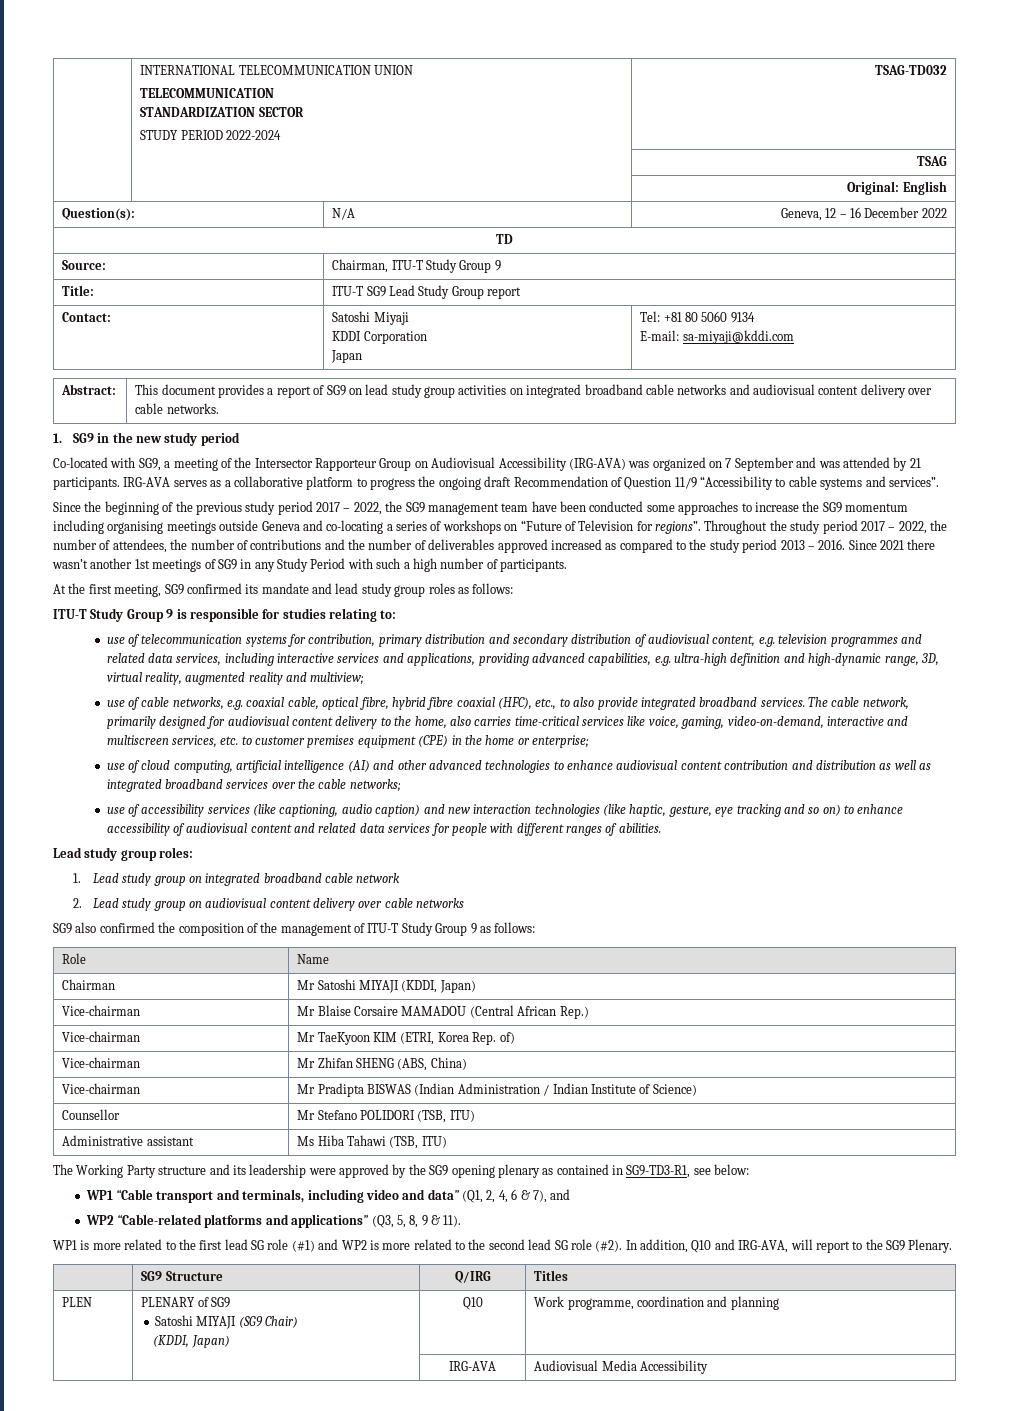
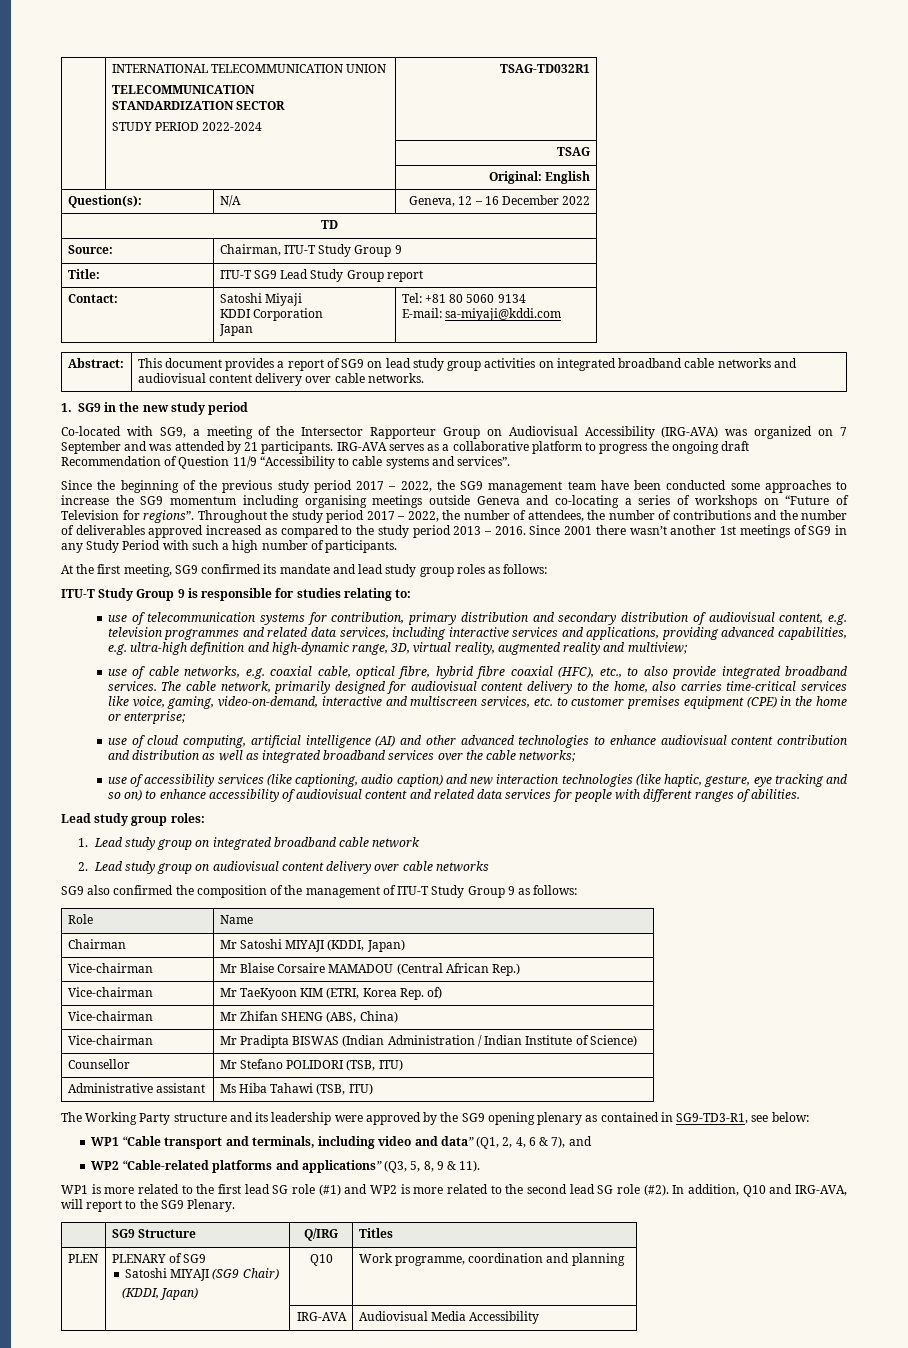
  | INTERNATIONAL TELECOMMUNICATION UNION
  TELECOMMUNICATION
  STANDARDIZATION SECTOR
- STUDY PERIOD 2022-2024 | TSAG-TD032
+ STUDY PERIOD 2022-2024 | TSAG-TD032R1
- Since 2021 there wasn’t another 1st meetings of SG9 in any Study Period with such a high number of participants.
+ Since 2001 there wasn’t another 1st meetings of SG9 in any Study Period with such a high number of participants.

